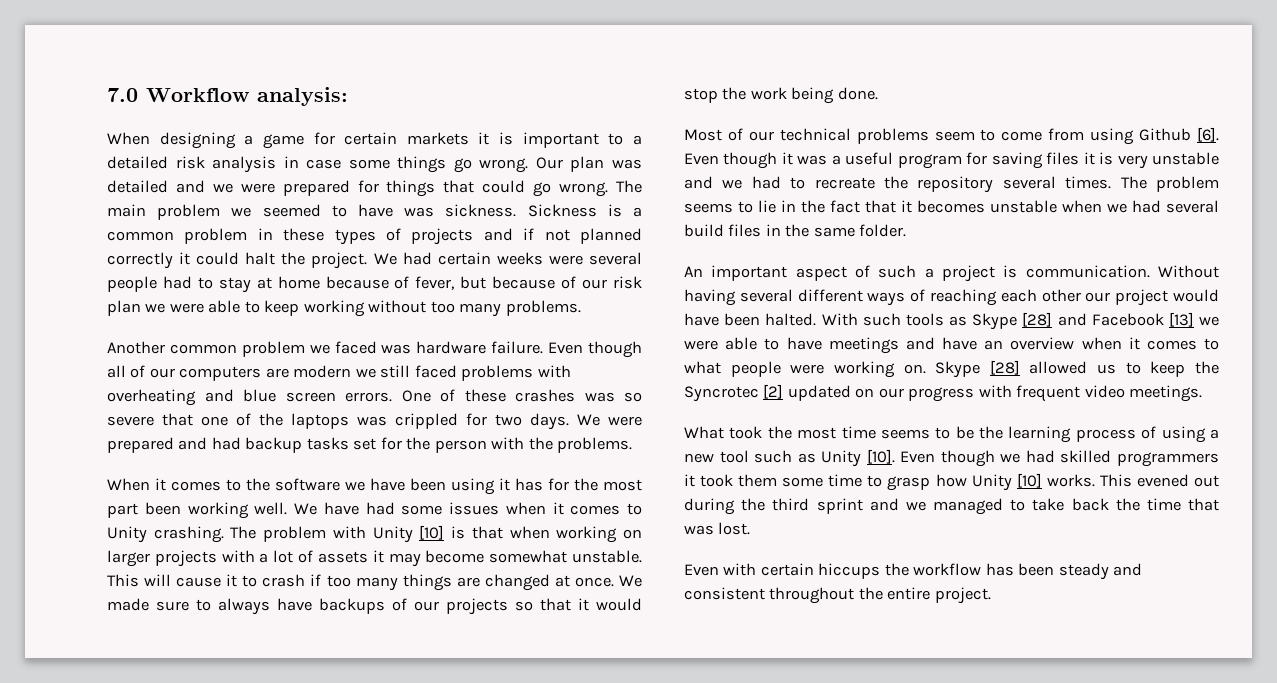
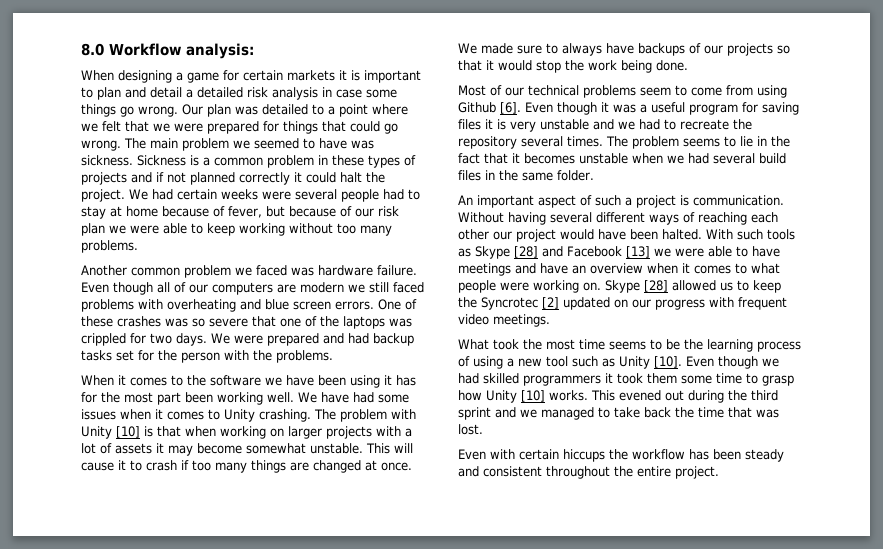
- 7.0 Workflow analysis:
+ 8.0 Workflow analysis:
- When designing a game for certain markets it is important to a detailed risk analysis in case some things go wrong.
+ When designing a game for certain markets it is important to plan and detail a detailed risk analysis in case some things go wrong.
- Our plan was detailed and we were prepared for things that could go wrong.
+ Our plan was detailed to a point where we felt that we were prepared for things that could go wrong.

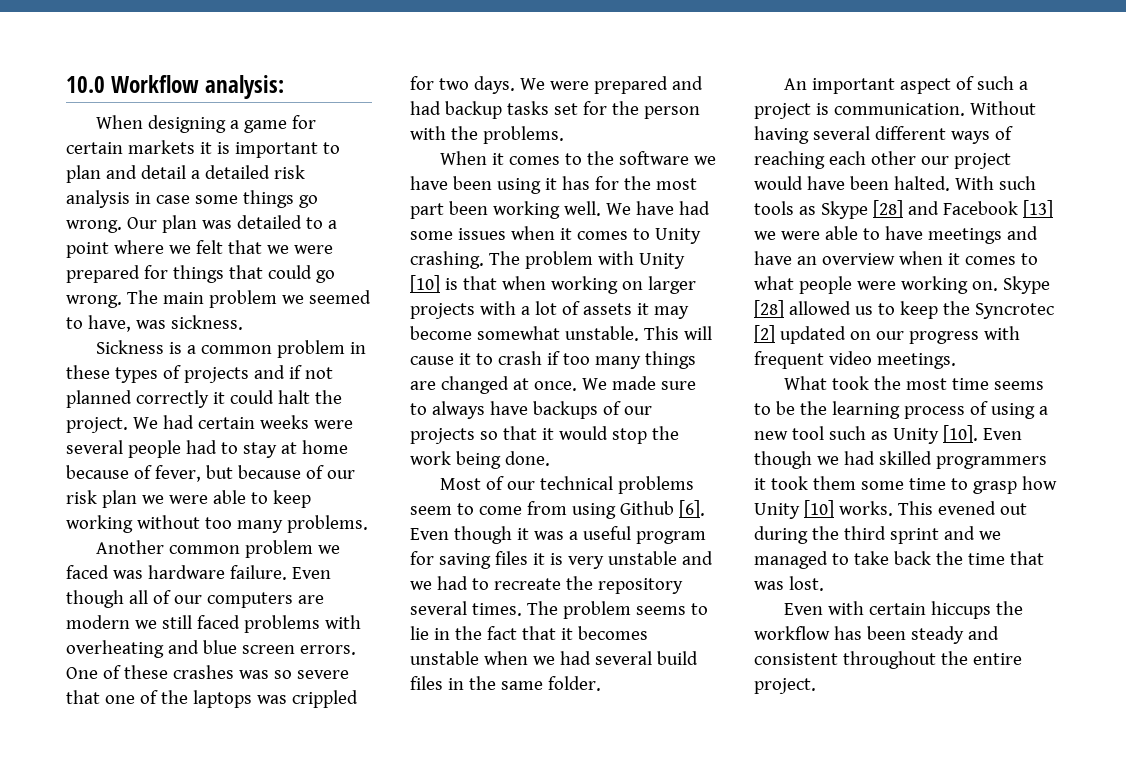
- 8.0 Workflow analysis:
+ 10.0 Workflow analysis:
- The main problem we seemed to have was sickness. Sickness is a common problem in these types of projects and if not planned correctly it could halt the project.
+ The main problem we seemed to have, was sickness.
+ Sickness is a common problem in these types of projects and if not planned correctly it could halt the project.

